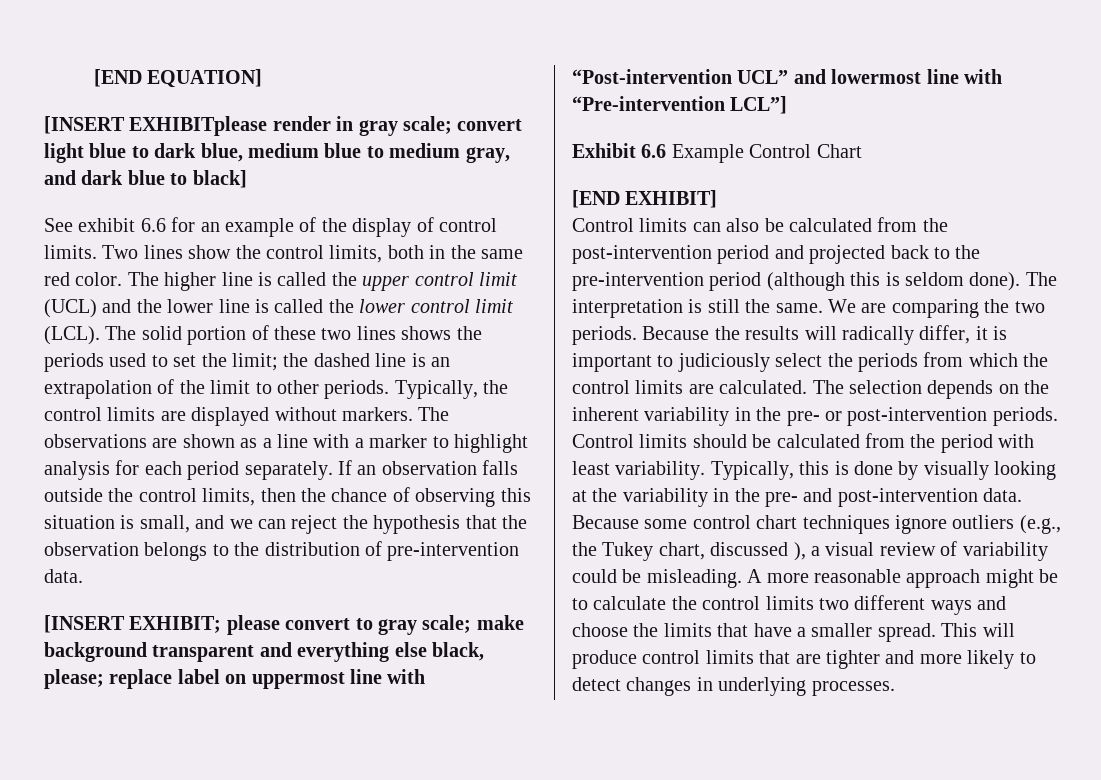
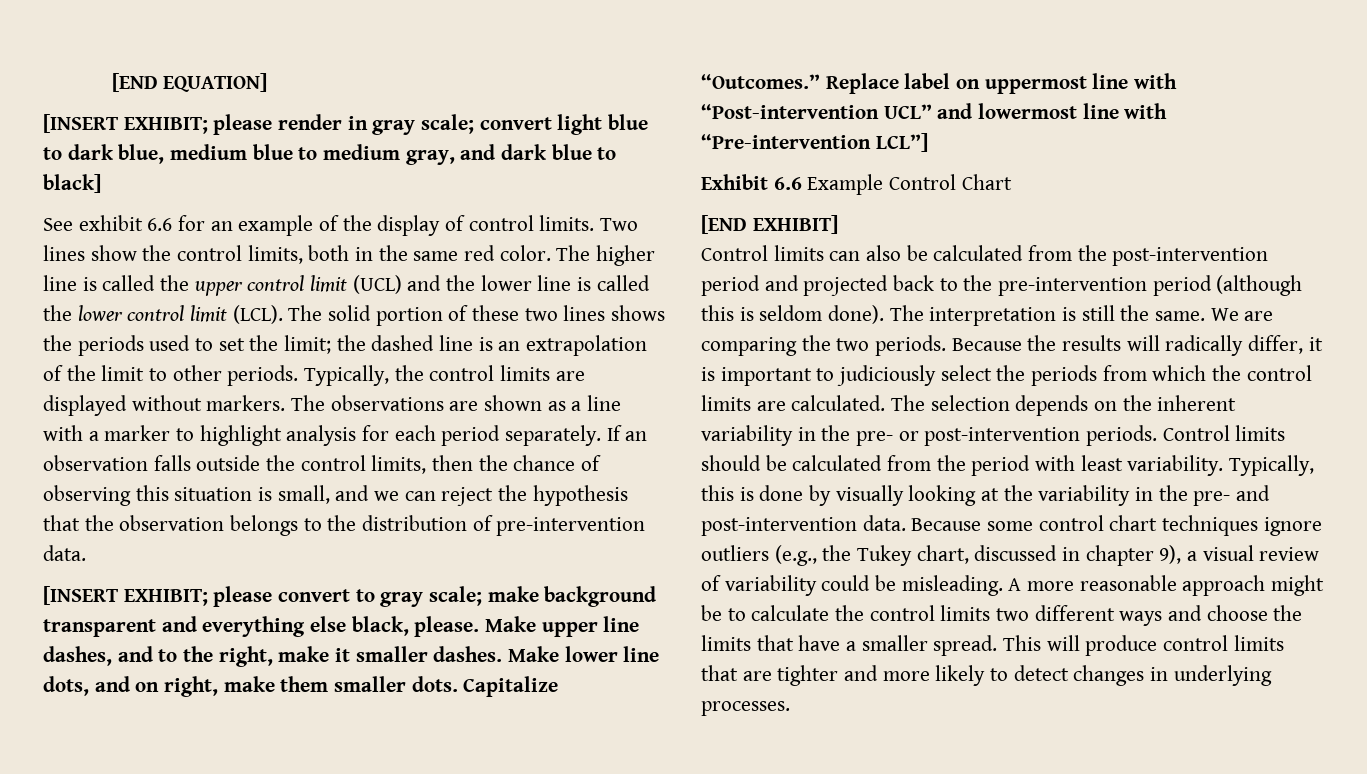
- [INSERT EXHIBITplease render in gray scale; convert light blue to dark blue, medium blue to medium gray, and dark blue to black]
+ [INSERT EXHIBIT; please render in gray scale; convert light blue to dark blue, medium blue to medium gray, and dark blue to black]
- [INSERT EXHIBIT; please convert to gray scale; make background transparent and everything else black, please; replace label on uppermost line with “Post-intervention UCL” and lowermost line with “Pre-intervention LCL”]
+ [INSERT EXHIBIT; please convert to gray scale; make background transparent and everything else black, please. Make upper line dashes, and to the right, make it smaller dashes. Make lower line dots, and on right, make them smaller dots. Capitalize “Outcomes.” Replace label on uppermost line with “Post-intervention UCL” and lowermost line with “Pre-intervention LCL”]
- Because some control chart techniques ignore outliers (e.g., the Tukey chart, discussed ), a visual review of variability could be misleading.
+ Because some control chart techniques ignore outliers (e.g., the Tukey chart, discussed in chapter 9), a visual review of variability could be misleading.

